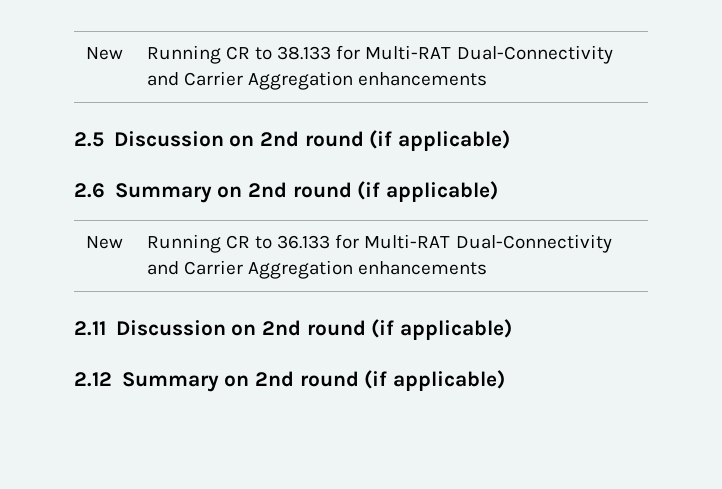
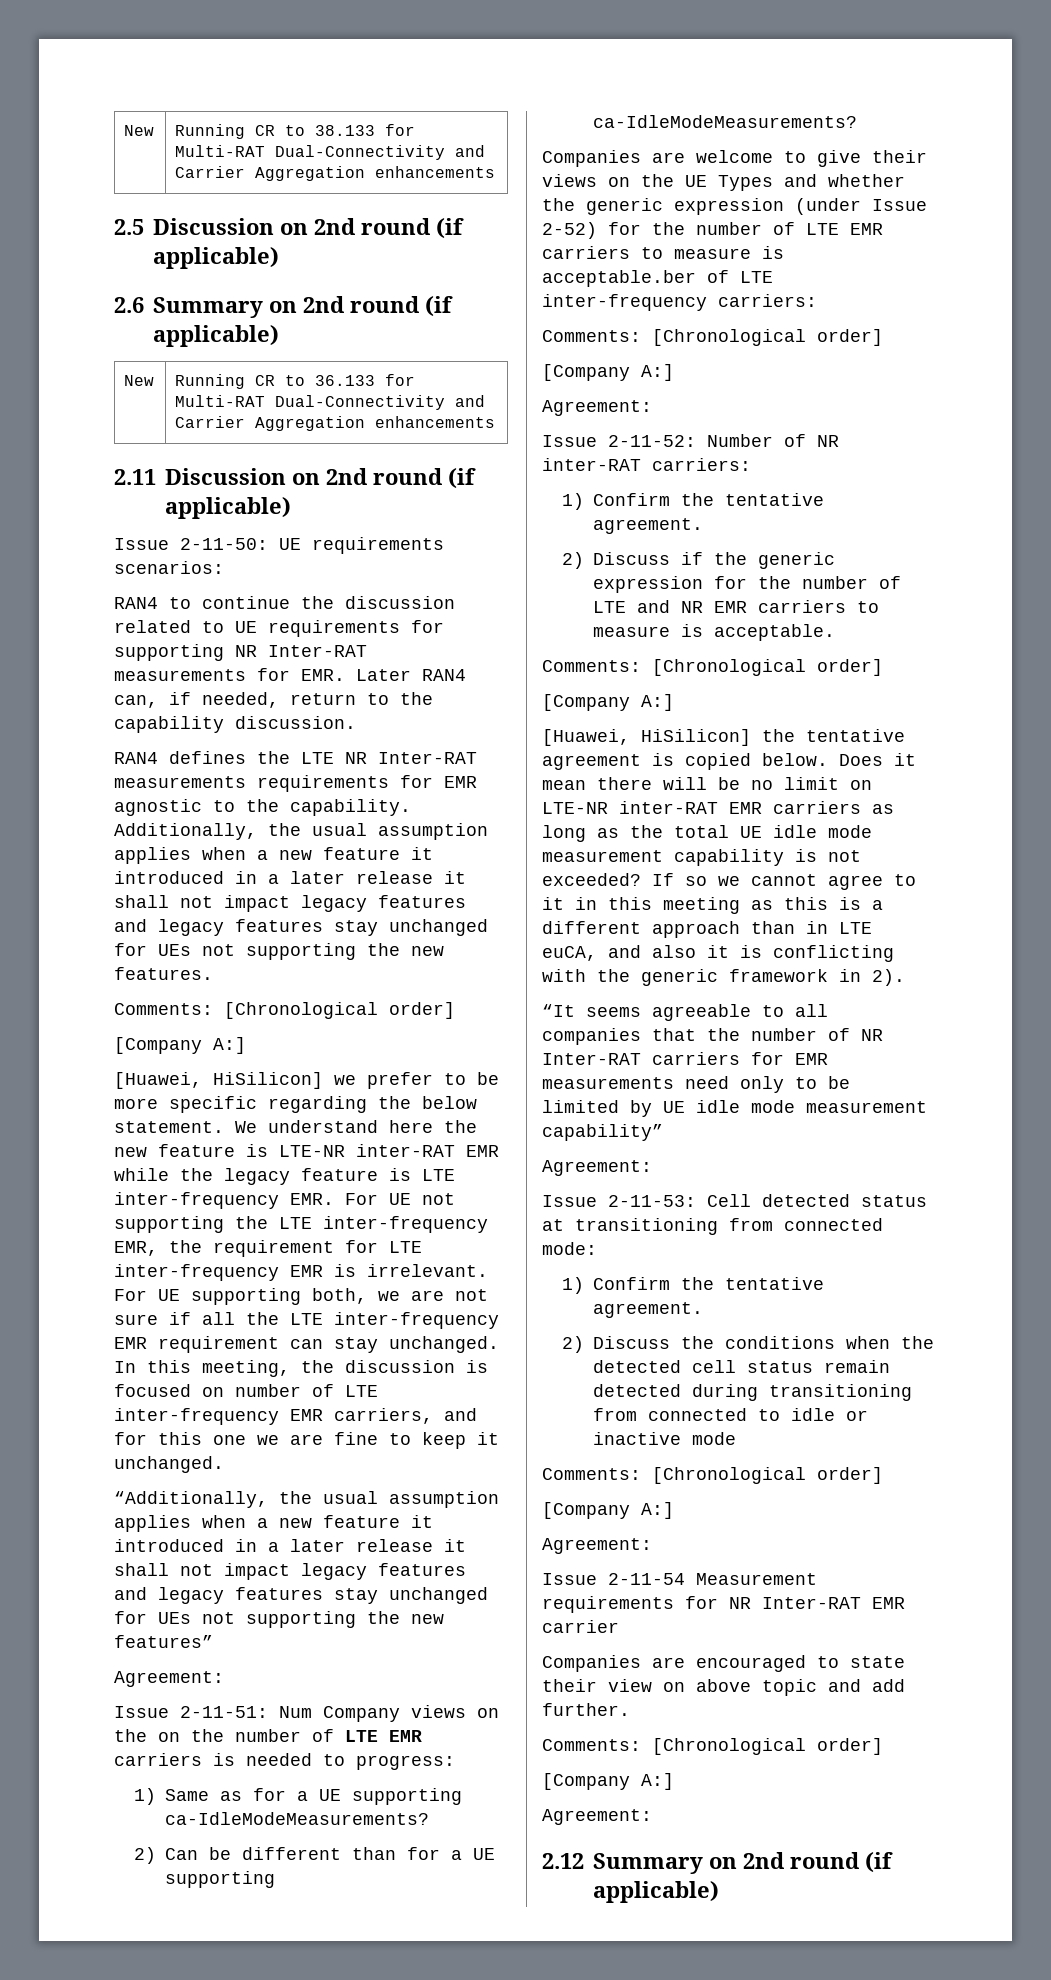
+ Issue 2-11-50: UE requirements scenarios:
+ RAN4 to continue the discussion related to UE requirements for supporting NR Inter-RAT measurements for EMR. Later RAN4 can, if needed, return to the capability discussion.
+ RAN4 defines the LTE NR Inter-RAT measurements requirements for EMR agnostic to the capability. Additionally, the usual assumption applies when a new feature it introduced in a later release it shall not impact legacy features and legacy features stay unchanged for UEs not supporting the new features.
+ Comments: [Chronological order]
+ [Company A:]
+ [Huawei, HiSilicon] we prefer to be more specific regarding the below statement. We understand here the new feature is LTE-NR inter-RAT EMR while the legacy feature is LTE inter-frequency EMR. For UE not supporting the LTE inter-frequency EMR, the requirement for LTE inter-frequency EMR is irrelevant. For UE supporting both, we are not sure if all the LTE inter-frequency EMR requirement can stay unchanged. In this meeting, the discussion is focused on number of LTE inter-frequency EMR carriers, and for this one we are fine to keep it unchanged.
+ “Additionally, the usual assumption applies when a new feature it introduced in a later release it shall not impact legacy features and legacy features stay unchanged for UEs not supporting the new features”
+ Agreement:
+ Issue 2-11-51: Num Company views on the on the number of LTE EMR carriers is needed to progress:
+ 1) Same as for a UE supporting ca-IdleModeMeasurements?
+ 2) Can be different than for a UE supporting ca-IdleModeMeasurements?
+ Companies are welcome to give their views on the UE Types and whether the generic expression (under Issue 2-52) for the number of LTE EMR carriers to measure is acceptable.ber of LTE inter-frequency carriers:
+ Comments: [Chronological order]
+ [Company A:]
+ Agreement:
+ Issue 2-11-52: Number of NR inter-RAT carriers:
+ 1) Confirm the tentative agreement.
+ 2) Discuss if the generic expression for the number of LTE and NR EMR carriers to measure is acceptable.
+ Comments: [Chronological order]
+ [Company A:]
+ [Huawei, HiSilicon] the tentative agreement is copied below. Does it mean there will be no limit on LTE-NR inter-RAT EMR carriers as long as the total UE idle mode measurement capability is not exceeded? If so we cannot agree to it in this meeting as this is a different approach than in LTE euCA, and also it is conflicting with the generic framework in 2).
+ “It seems agreeable to all companies that the number of NR Inter-RAT carriers for EMR measurements need only to be limited by UE idle mode measurement capability”
+ Agreement:
+ Issue 2-11-53: Cell detected status at transitioning from connected mode:
+ 1) Confirm the tentative agreement.
+ 2) Discuss the conditions when the detected cell status remain detected during transitioning from connected to idle or inactive mode
+ Comments: [Chronological order]
+ [Company A:]
+ Agreement:
+ Issue 2-11-54 Measurement requirements for NR Inter-RAT EMR carrier
+ Companies are encouraged to state their view on above topic and add further.
+ Comments: [Chronological order]
+ [Company A:]
+ Agreement:

